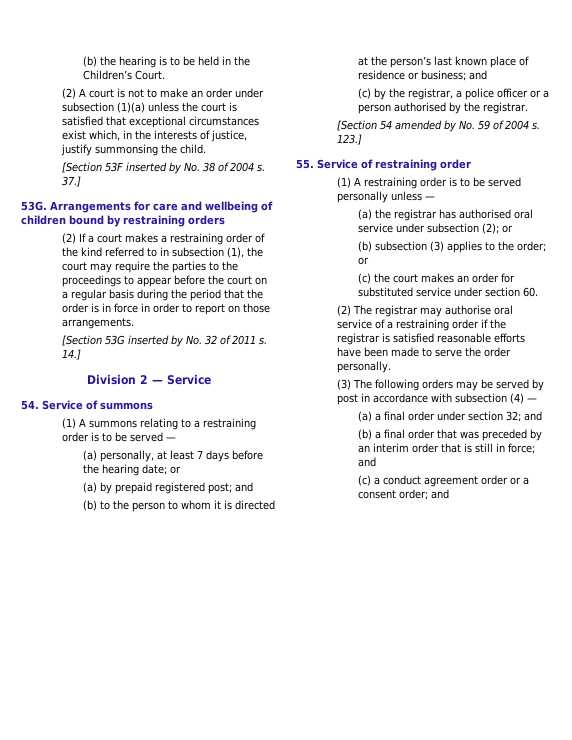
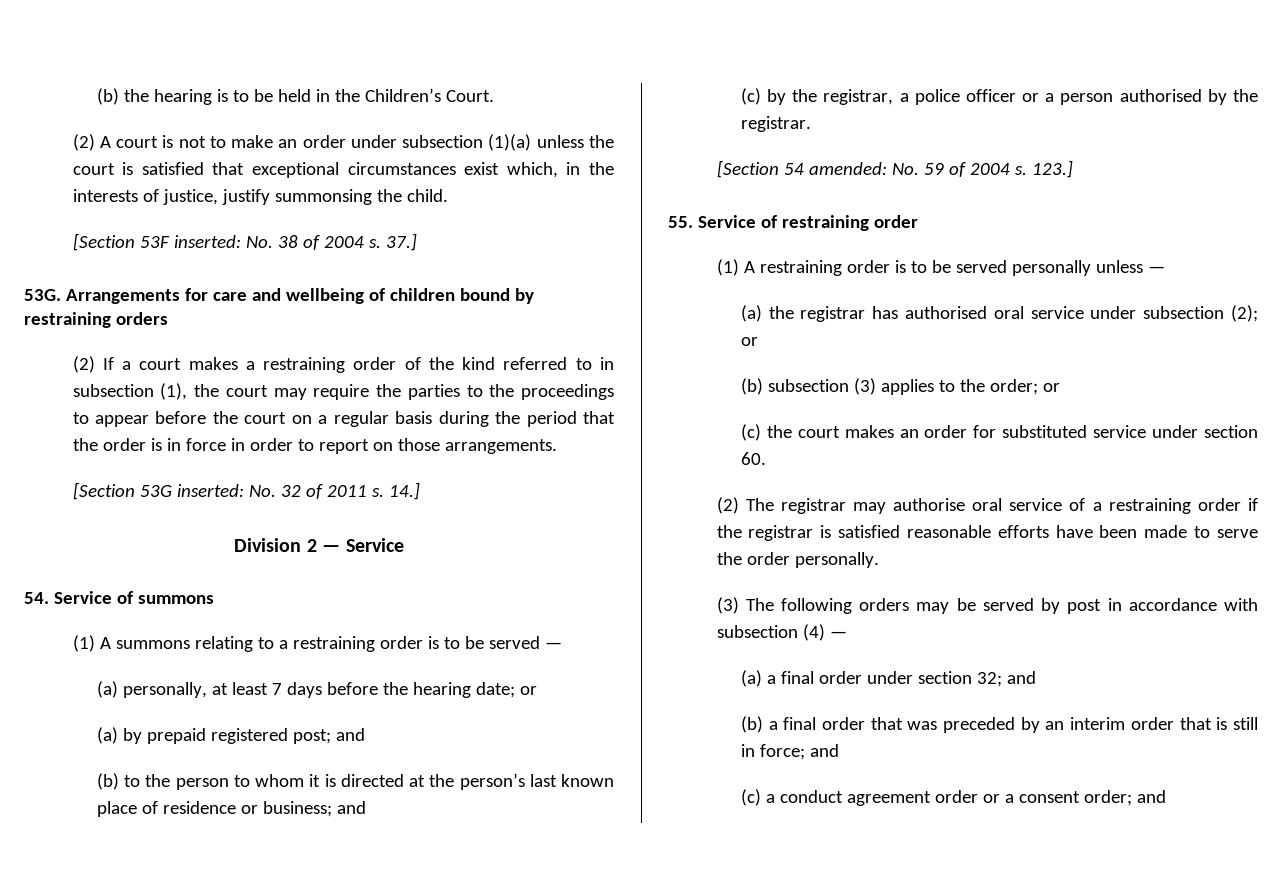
- [Section 53F inserted by No. 38 of 2004 s.
+ [Section 53F inserted: No. 38 of 2004 s.
- [Section 53G inserted by No. 32 of 2011 s.
+ [Section 53G inserted: No. 32 of 2011 s.
- [Section 54 amended by No. 59 of 2004 s.
+ [Section 54 amended: No. 59 of 2004 s.

